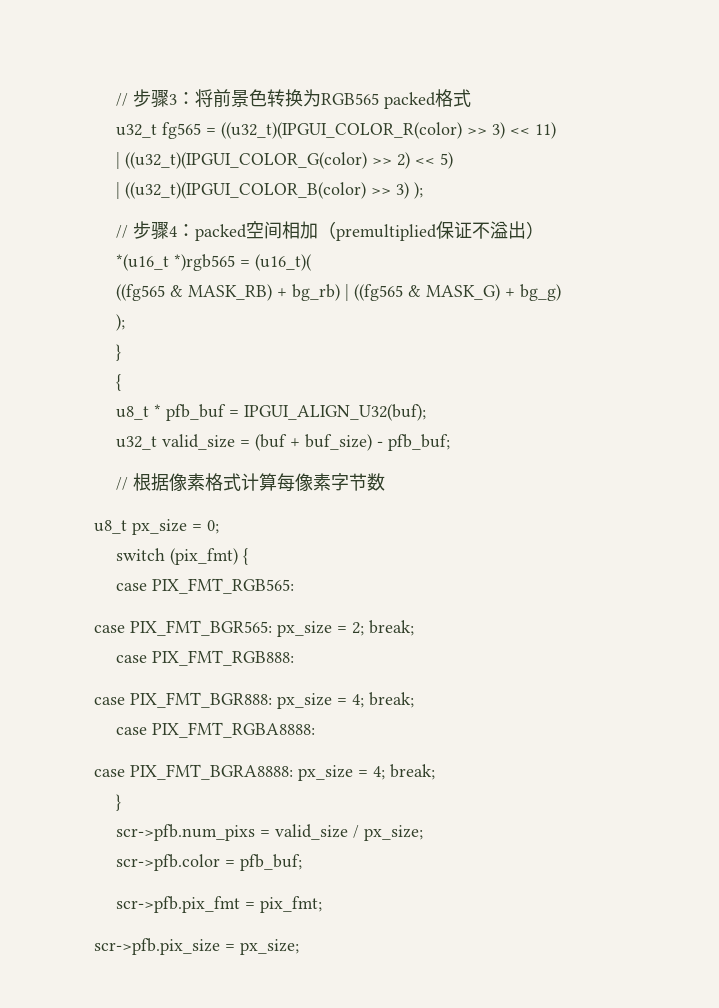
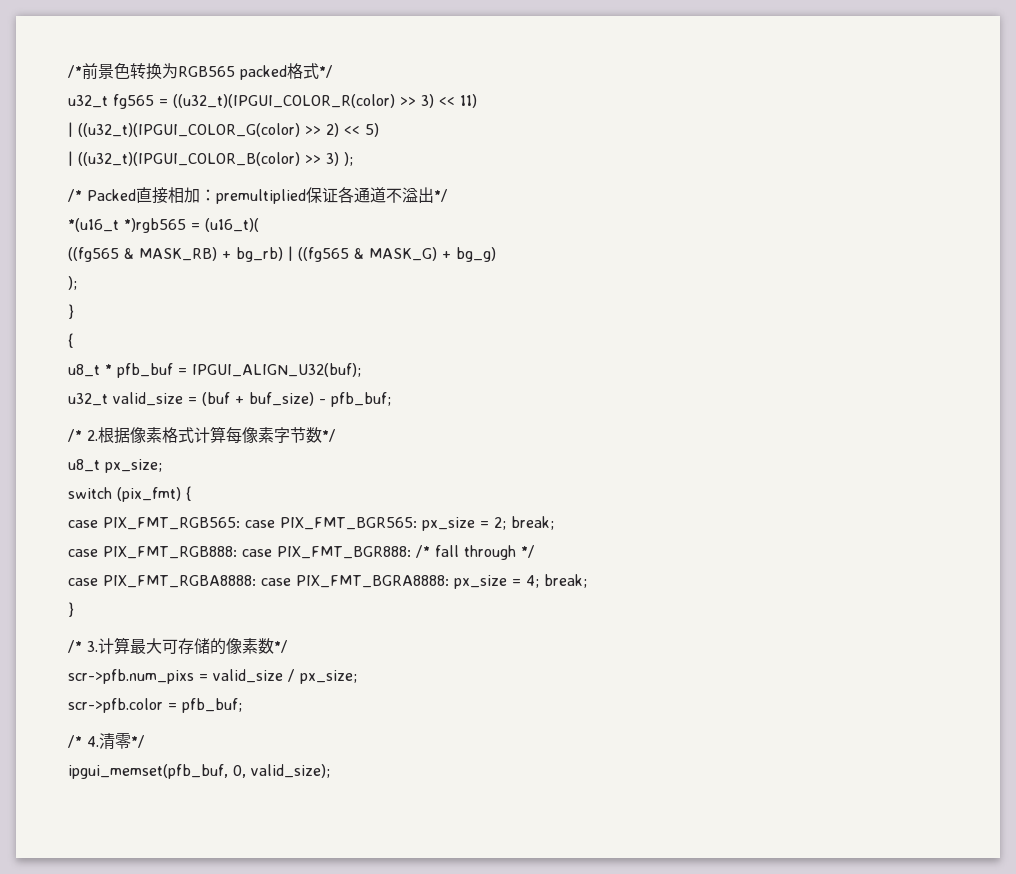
- // 步骤3：将前景色转换为RGB565 packed格式
+ /*前景色转换为RGB565 packed格式*/
- // 步骤4：packed空间相加（premultiplied保证不溢出）
+ /* Packed直接相加：premultiplied保证各通道不溢出*/
- // 根据像素格式计算每像素字节数
- u8_t px_size = 0;
+ /* 2.根据像素格式计算每像素字节数*/
+ u8_t px_size;
- case PIX_FMT_RGB565:
- case PIX_FMT_BGR565: px_size = 2; break;
+ case PIX_FMT_RGB565: case PIX_FMT_BGR565: px_size = 2; break;
- case PIX_FMT_RGB888:
- case PIX_FMT_BGR888: px_size = 4; break;
+ case PIX_FMT_RGB888: case PIX_FMT_BGR888: /* fall through */
- case PIX_FMT_RGBA8888:
- case PIX_FMT_BGRA8888: px_size = 4; break;
+ case PIX_FMT_RGBA8888: case PIX_FMT_BGRA8888: px_size = 4; break;
+ /* 3.计算最大可存储的像素数*/
- scr->pfb.pix_fmt = pix_fmt;
- scr->pfb.pix_size = px_size;
+ /* 4.清零*/
+ ipgui_memset(pfb_buf, 0, valid_size);

